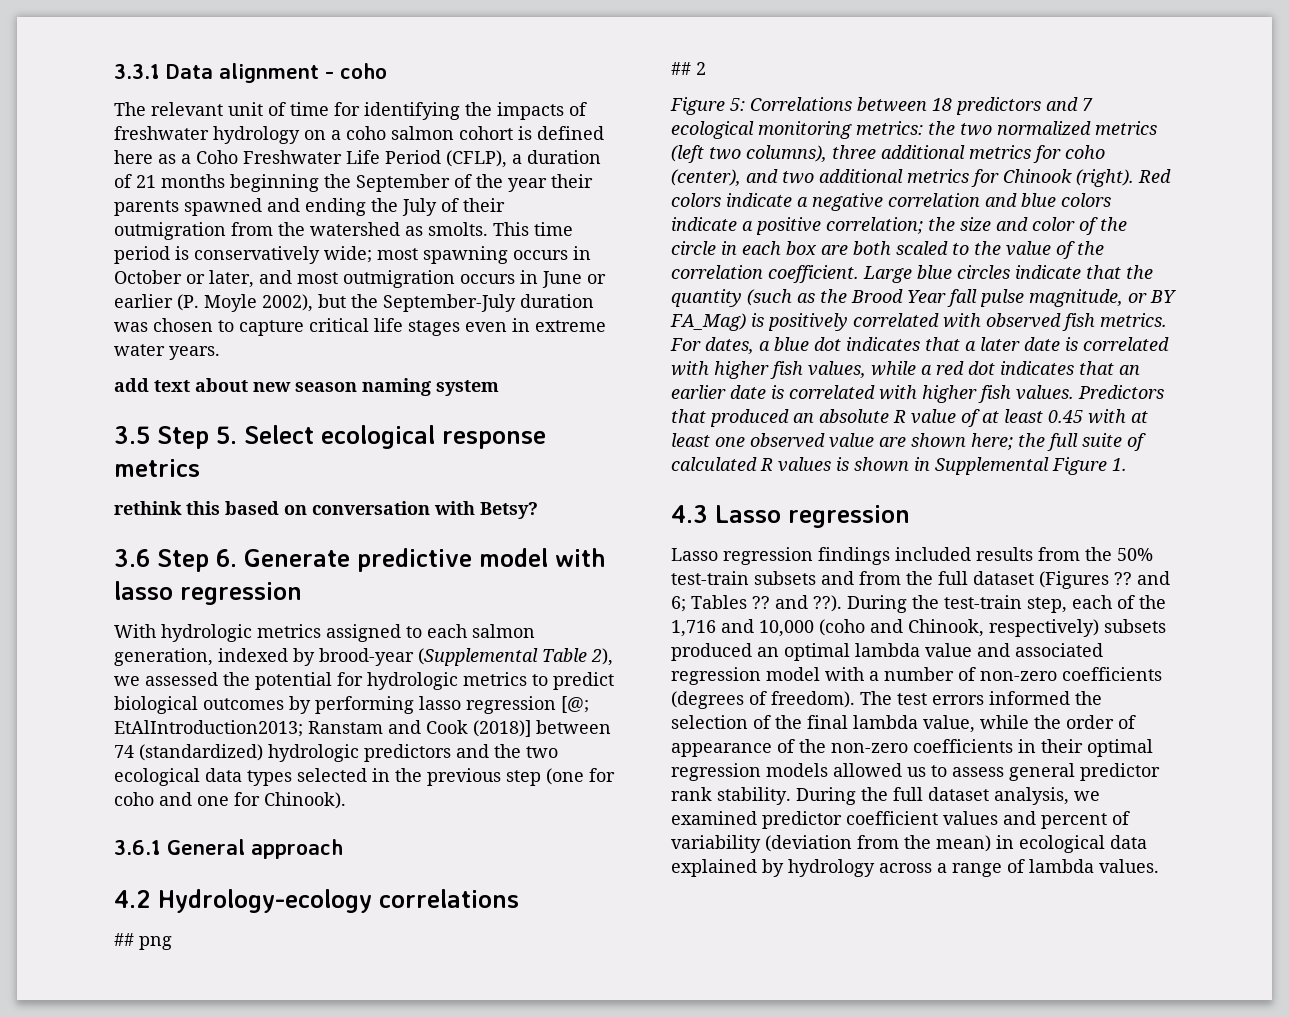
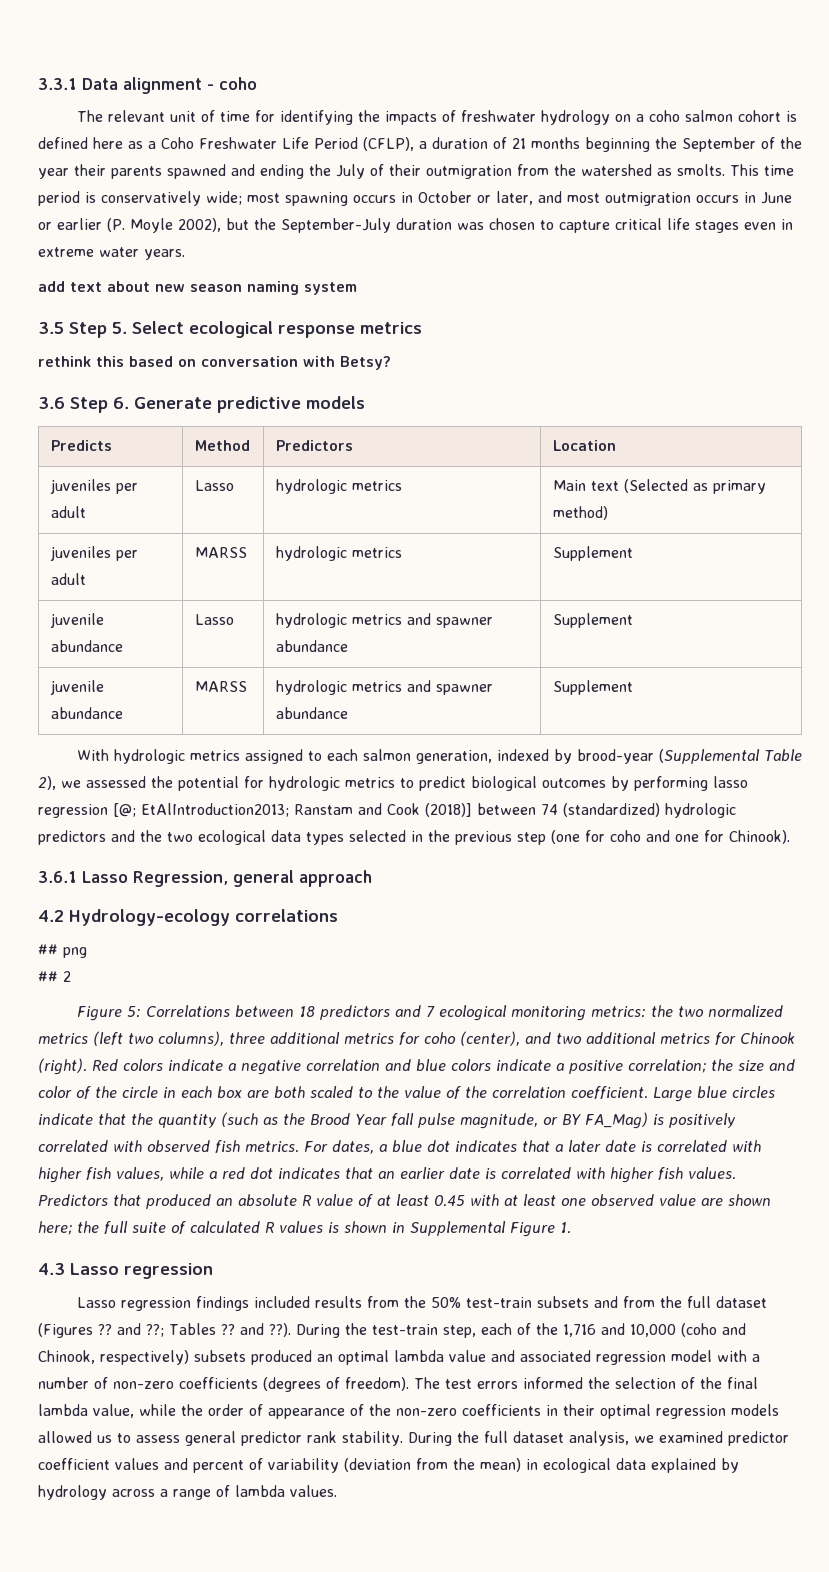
- 3.6 Step 6. Generate predictive model with lasso regression
+ 3.6 Step 6. Generate predictive models
+ Predicts | Method | Predictors | Location
+ juveniles per adult | Lasso | hydrologic metrics | Main text (Selected as primary method)
+ juveniles per adult | MARSS | hydrologic metrics | Supplement
+ juvenile abundance | Lasso | hydrologic metrics and spawner abundance | Supplement
+ juvenile abundance | MARSS | hydrologic metrics and spawner abundance | Supplement
- 3.6.1 General approach
+ 3.6.1 Lasso Regression, general approach
- Lasso regression findings included results from the 50% test-train subsets and from the full dataset (Figures ?? and 6; Tables ?? and ??).
+ Lasso regression findings included results from the 50% test-train subsets and from the full dataset (Figures ?? and ??; Tables ?? and ??).

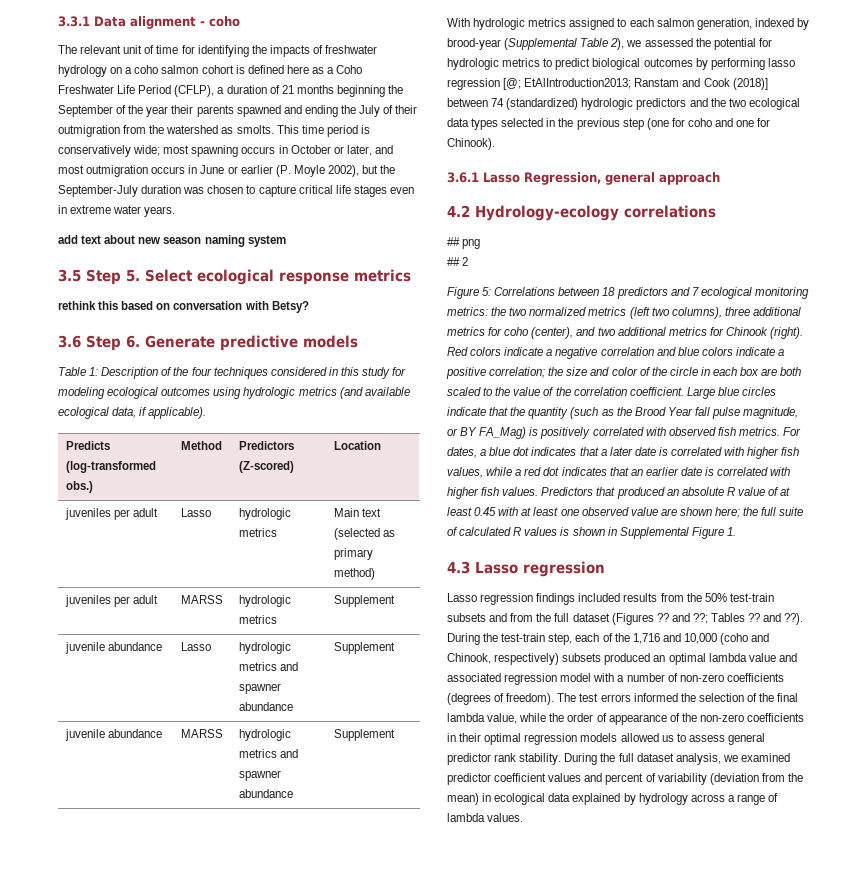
+ Table 1: Description of the four techniques considered in this study for modeling ecological outcomes using hydrologic metrics (and available ecological data, if applicable).
- Predicts | Method | Predictors | Location
+ Predicts (log-transformed obs.) | Method | Predictors (Z-scored) | Location
- juveniles per adult | Lasso | hydrologic metrics | Main text (Selected as primary method)
+ juveniles per adult | Lasso | hydrologic metrics | Main text (selected as primary method)

